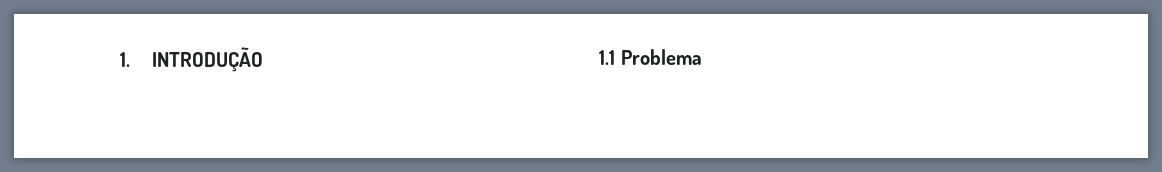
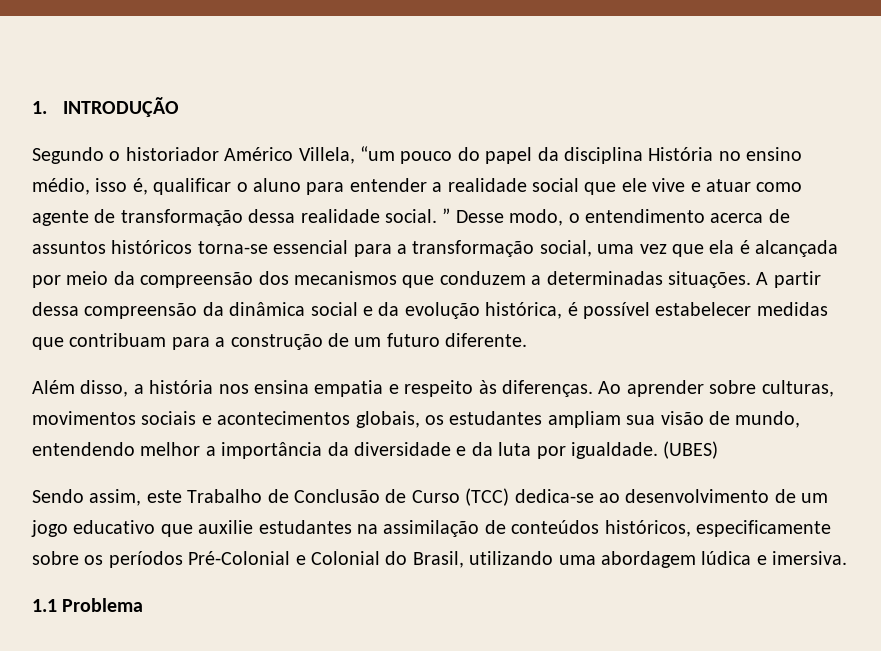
+ Segundo o historiador Américo Villela, “um pouco do papel da disciplina História no ensino médio, isso é, qualificar o aluno para entender a realidade social que ele vive e atuar como agente de transformação dessa realidade social. ” Desse modo, o entendimento acerca de assuntos históricos torna-se essencial para a transformação social, uma vez que ela é alcançada por meio da compreensão dos mecanismos que conduzem a determinadas situações. A partir dessa compreensão da dinâmica social e da evolução histórica, é possível estabelecer medidas que contribuam para a construção de um futuro diferente.
+ Além disso, a história nos ensina empatia e respeito às diferenças. Ao aprender sobre culturas, movimentos sociais e acontecimentos globais, os estudantes ampliam sua visão de mundo, entendendo melhor a importância da diversidade e da luta por igualdade. (UBES)
+ Sendo assim, este Trabalho de Conclusão de Curso (TCC) dedica-se ao desenvolvimento de um jogo educativo que auxilie estudantes na assimilação de conteúdos históricos, especificamente sobre os períodos Pré-Colonial e Colonial do Brasil, utilizando uma abordagem lúdica e imersiva.

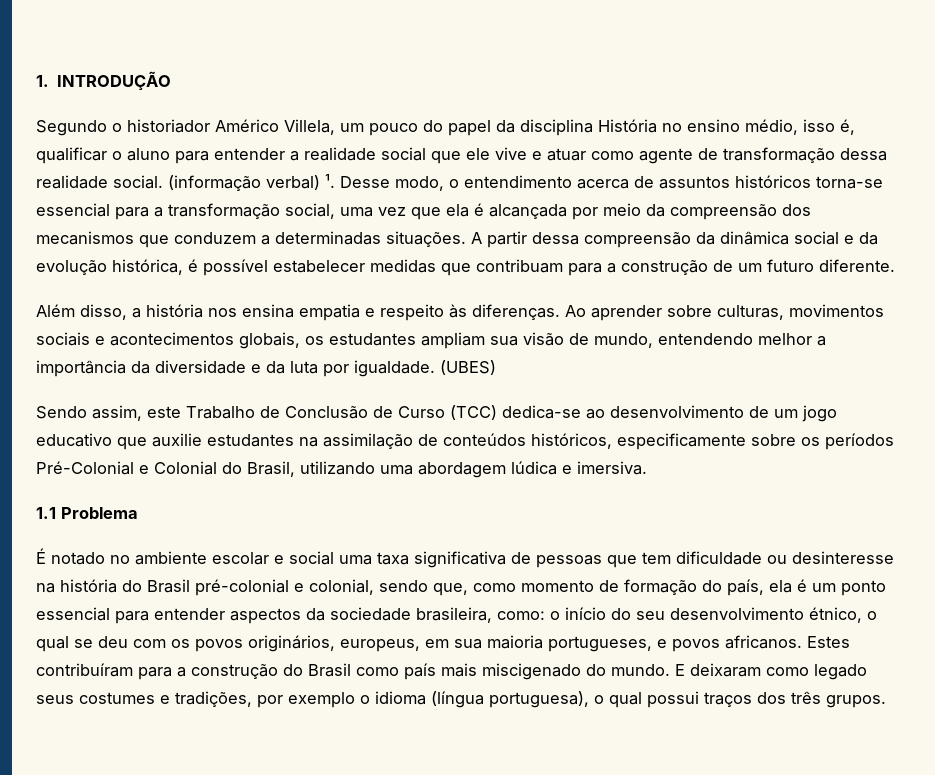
- Segundo o historiador Américo Villela, “um pouco do papel da disciplina História no ensino médio, isso é, qualificar o aluno para entender a realidade social que ele vive e atuar como agente de transformação dessa realidade social. ” Desse modo, o entendimento acerca de assuntos históricos torna-se essencial para a transformação social, uma vez que ela é alcançada por meio da compreensão dos mecanismos que conduzem a determinadas situações.
+ Segundo o historiador Américo Villela, um pouco do papel da disciplina História no ensino médio, isso é, qualificar o aluno para entender a realidade social que ele vive e atuar como agente de transformação dessa realidade social. (informação verbal) ¹. Desse modo, o entendimento acerca de assuntos históricos torna-se essencial para a transformação social, uma vez que ela é alcançada por meio da compreensão dos mecanismos que conduzem a determinadas situações.
+ É notado no ambiente escolar e social uma taxa significativa de pessoas que tem dificuldade ou desinteresse na história do Brasil pré-colonial e colonial, sendo que, como momento de formação do país, ela é um ponto essencial para entender aspectos da sociedade brasileira, como: o início do seu desenvolvimento étnico, o qual se deu com os povos originários, europeus, em sua maioria portugueses, e povos africanos. Estes contribuíram para a construção do Brasil como país mais miscigenado do mundo. E deixaram como legado seus costumes e tradições, por exemplo o idioma (língua portuguesa), o qual possui traços dos três grupos.

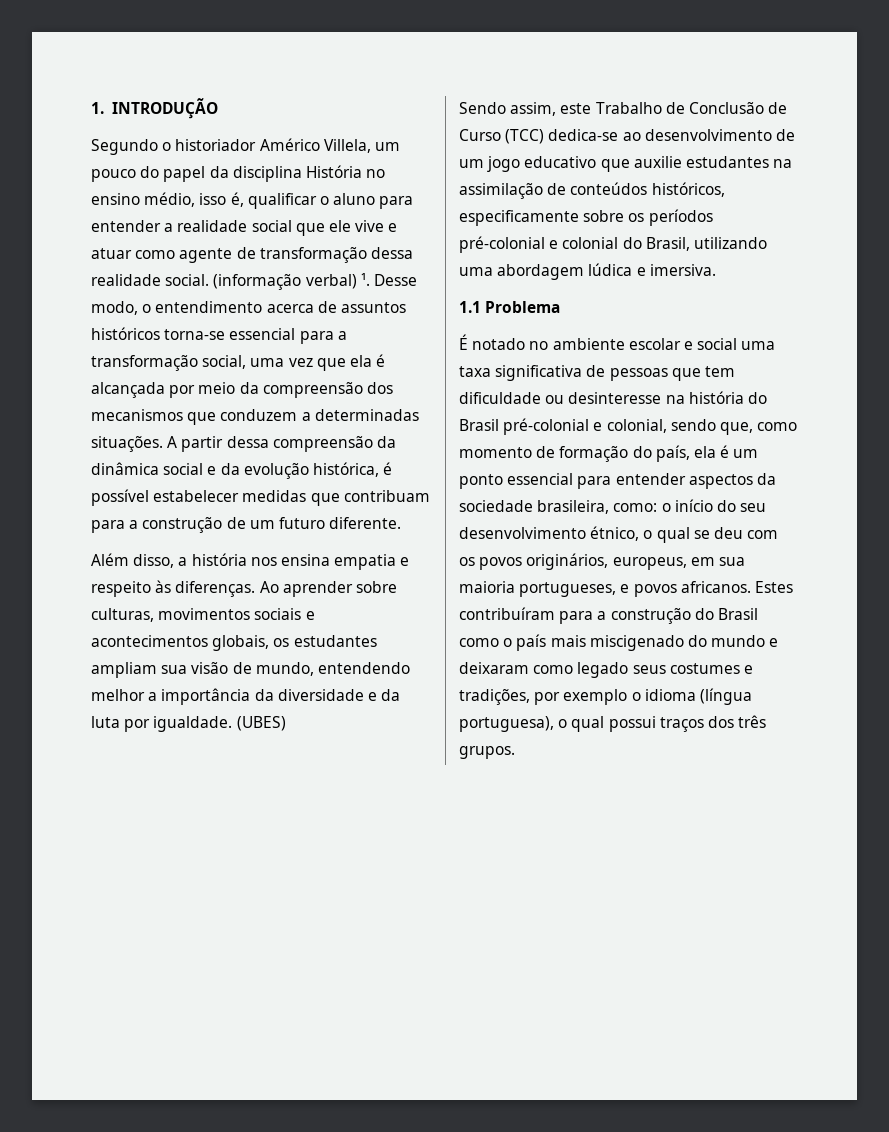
- Sendo assim, este Trabalho de Conclusão de Curso (TCC) dedica-se ao desenvolvimento de um jogo educativo que auxilie estudantes na assimilação de conteúdos históricos, especificamente sobre os períodos Pré-Colonial e Colonial do Brasil, utilizando uma abordagem lúdica e imersiva.
+ Sendo assim, este Trabalho de Conclusão de Curso (TCC) dedica-se ao desenvolvimento de um jogo educativo que auxilie estudantes na assimilação de conteúdos históricos, especificamente sobre os períodos pré-colonial e colonial do Brasil, utilizando uma abordagem lúdica e imersiva.
- Estes contribuíram para a construção do Brasil como país mais miscigenado do mundo. E deixaram como legado seus costumes e tradições, por exemplo o idioma (língua portuguesa), o qual possui traços dos três grupos.
+ Estes contribuíram para a construção do Brasil como o país mais miscigenado do mundo e deixaram como legado seus costumes e tradições, por exemplo o idioma (língua portuguesa), o qual possui traços dos três grupos.

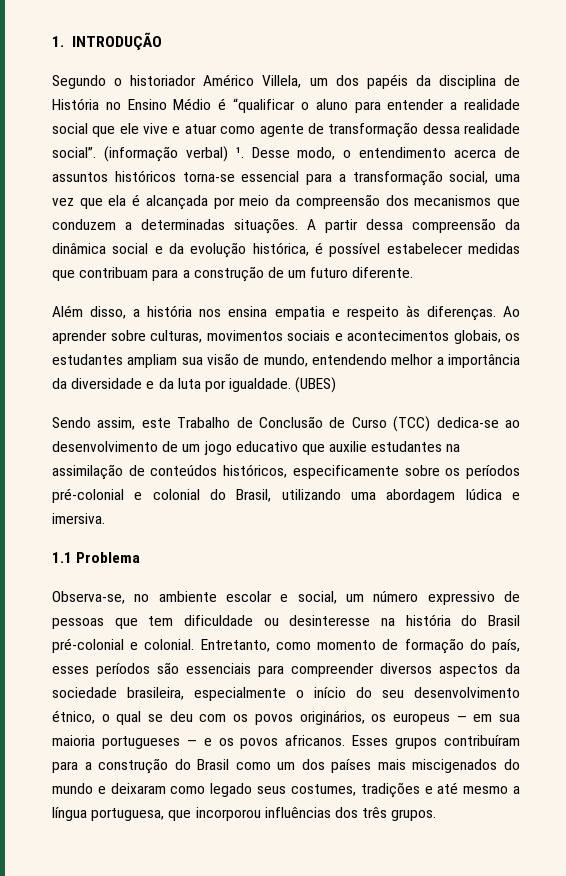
- Segundo o historiador Américo Villela, um pouco do papel da disciplina História no ensino médio, isso é, qualificar o aluno para entender a realidade social que ele vive e atuar como agente de transformação dessa realidade social.
+ Segundo o historiador Américo Villela, um dos papéis da disciplina de História no Ensino Médio é “qualificar o aluno para entender a realidade social que ele vive e atuar como agente de transformação dessa realidade social”.
- É notado no ambiente escolar e social uma taxa significativa de pessoas que tem dificuldade ou desinteresse na história do Brasil pré-colonial e colonial, sendo que, como momento de formação do país, ela é um ponto essencial para entender aspectos da sociedade brasileira, como: o início do seu desenvolvimento étnico, o qual se deu com os povos originários, europeus, em sua maioria portugueses, e povos africanos. Estes contribuíram para a construção do Brasil como o país mais miscigenado do mundo e deixaram como legado seus costumes e tradições, por exemplo o idioma (língua portuguesa), o qual possui traços dos três grupos.
+ Observa-se, no ambiente escolar e social, um número expressivo de pessoas que tem dificuldade ou desinteresse na história do Brasil pré-colonial e colonial. Entretanto, como momento de formação do país, esses períodos são essenciais para compreender diversos aspectos da sociedade brasileira, especialmente o início do seu desenvolvimento étnico, o qual se deu com os povos originários, os europeus — em sua maioria portugueses — e os povos africanos. Esses grupos contribuíram para a construção do Brasil como um dos países mais miscigenados do mundo e deixaram como legado seus costumes, tradições e até mesmo a língua portuguesa, que incorporou influências dos três grupos.

